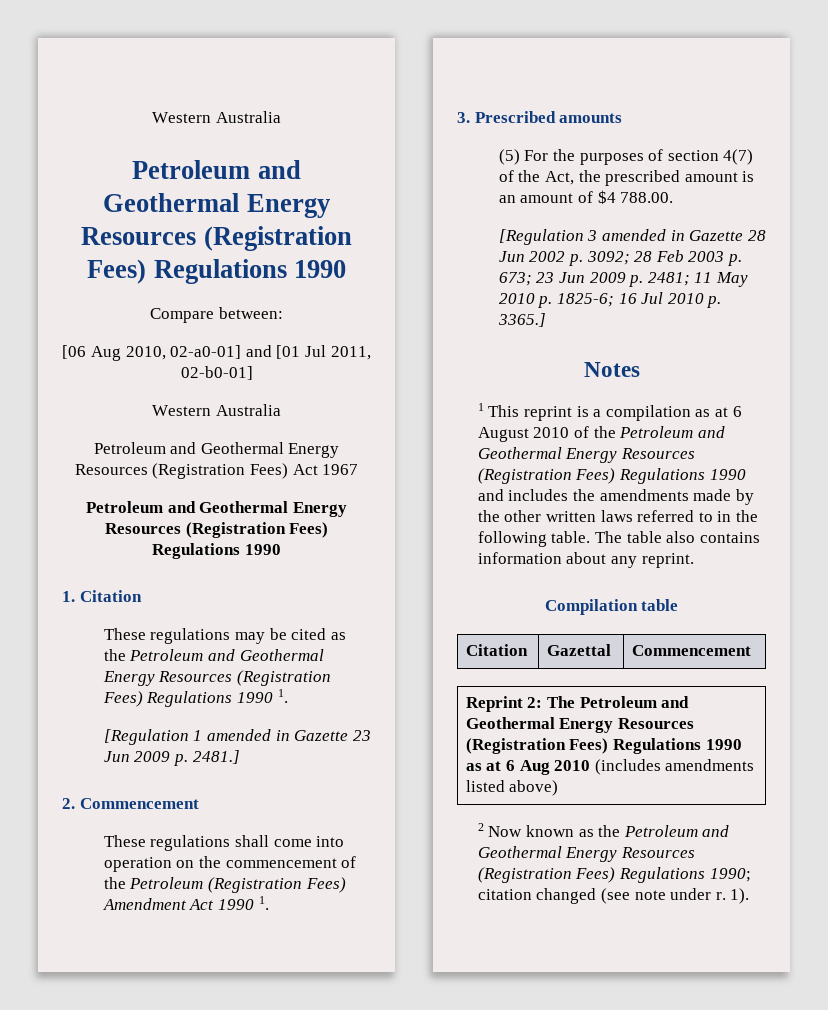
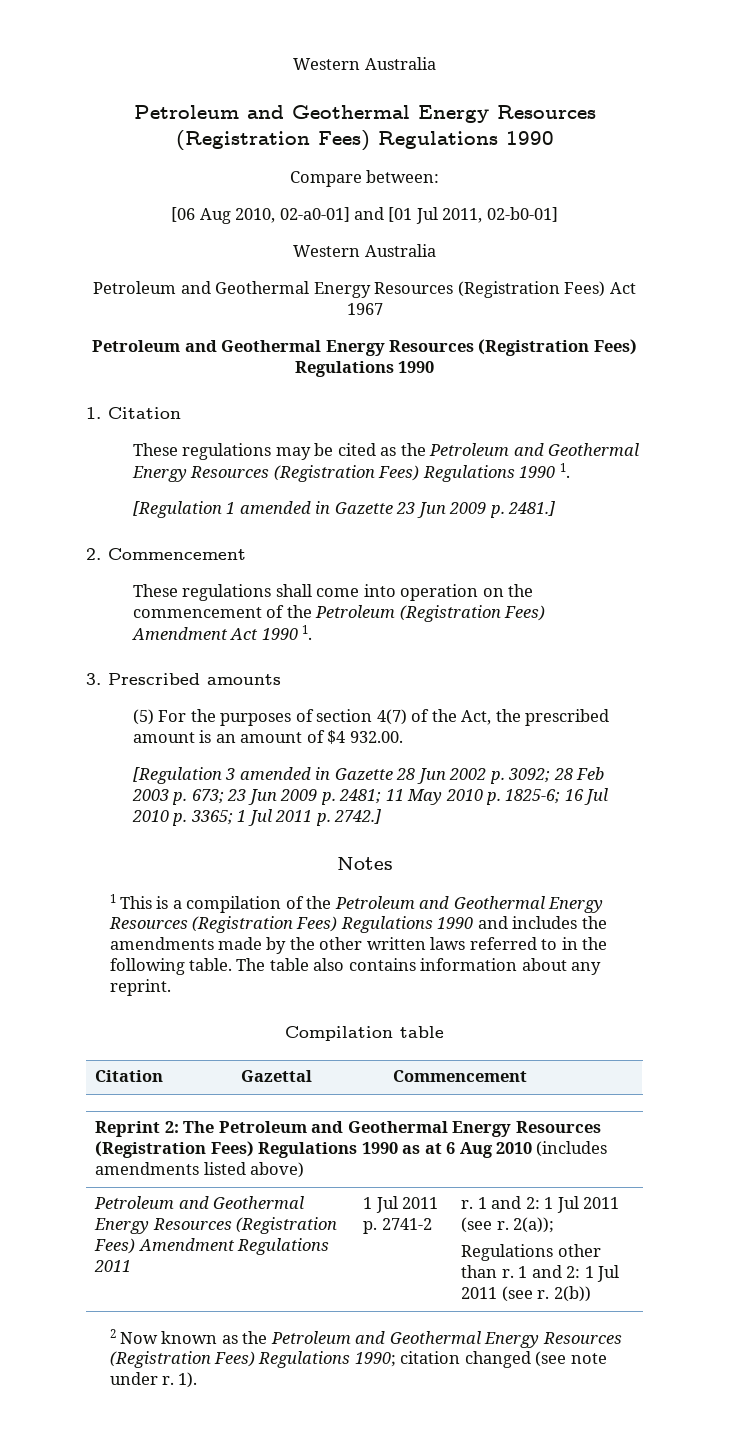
- (5) For the purposes of section 4(7) of the Act, the prescribed amount is an amount of $4 788.00.
+ (5) For the purposes of section 4(7) of the Act, the prescribed amount is an amount of $4 932.00.
- [Regulation 3 amended in Gazette 28 Jun 2002 p. 3092; 28 Feb 2003 p. 673; 23 Jun 2009 p. 2481; 11 May 2010 p. 1825-6; 16 Jul 2010 p. 3365.]
+ [Regulation 3 amended in Gazette 28 Jun 2002 p. 3092; 28 Feb 2003 p. 673; 23 Jun 2009 p. 2481; 11 May 2010 p. 1825-6; 16 Jul 2010 p. 3365; 1 Jul 2011 p. 2742.]
- 1 This reprint is a compilation as at 6 August 2010 of the Petroleum and Geothermal Energy Resources (Registration Fees) Regulations 1990 and includes the amendments made by the other written laws referred to in the following table.
+ 1 This is a compilation of the Petroleum and Geothermal Energy Resources (Registration Fees) Regulations 1990 and includes the amendments made by the other written laws referred to in the following table.
+ Petroleum and Geothermal Energy Resources (Registration Fees) Amendment Regulations 2011 | 1 Jul 2011 p. 2741-2 | r. 1 and 2: 1 Jul 2011 (see r. 2(a));
+ Regulations other than r. 1 and 2: 1 Jul 2011 (see r. 2(b))

